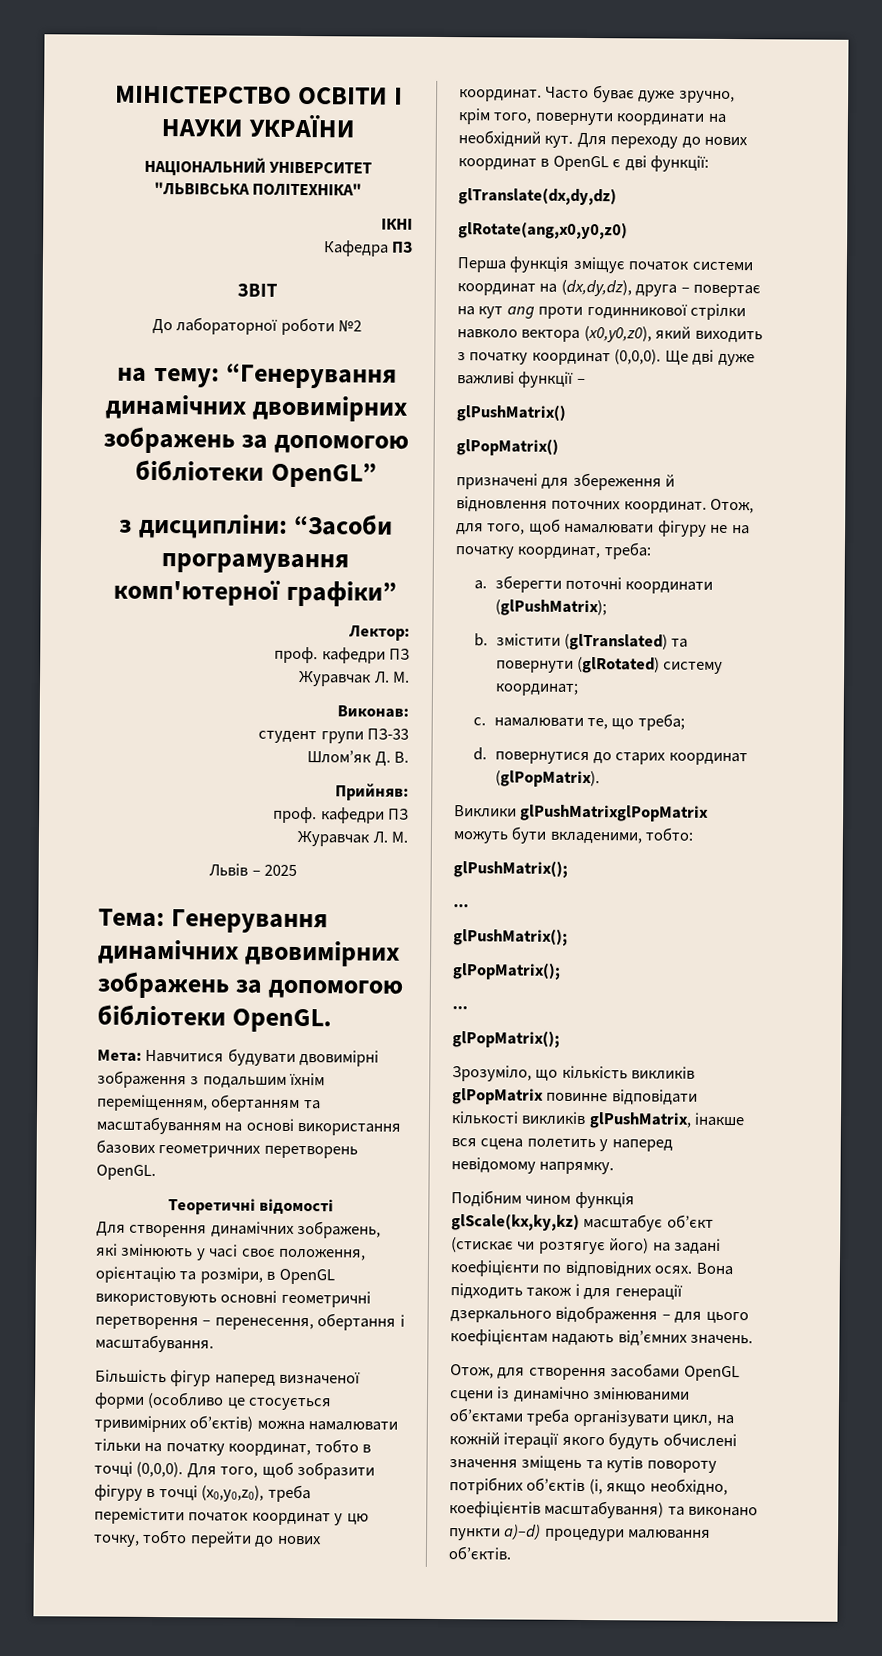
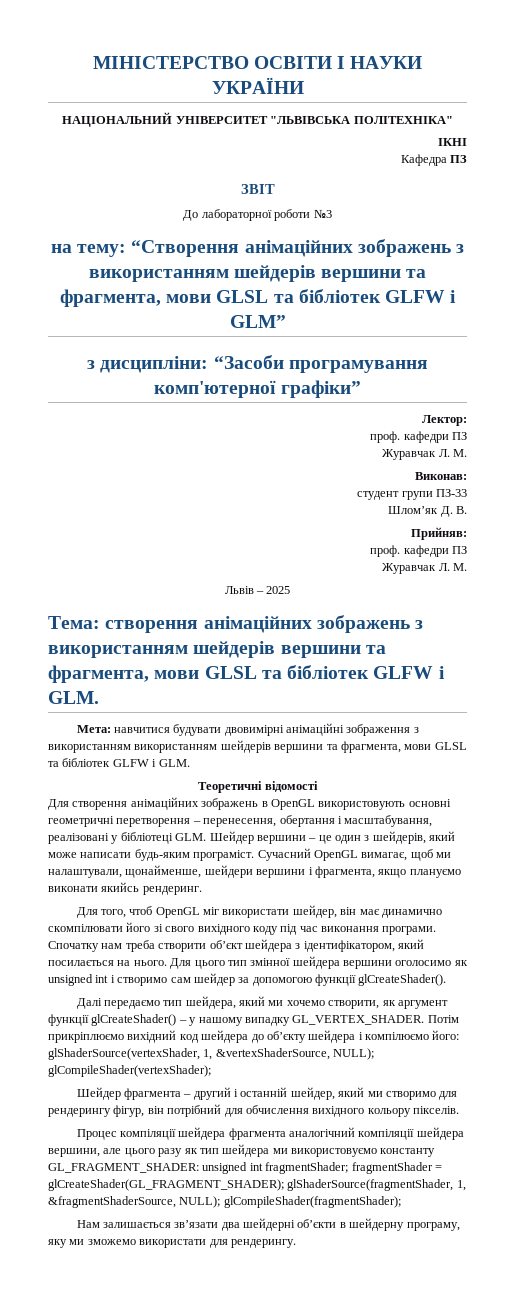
- До лабораторної роботи №2
+ До лабораторної роботи №3
- на тему: “Генерування динамічних двовимірних зображень за допомогою бібліотеки OpenGL”
+ на тему: “Створення анімаційних зображень з використанням шейдерів вершини та фрагмента, мови GLSL та бібліотек GLFW і GLM”
- Тема: Генерування динамічних двовимірних зображень за допомогою бібліотеки OpenGL.
+ Тема: cтворення анімаційних зображень з використанням шейдерів вершини та фрагмента, мови GLSL та бібліотек GLFW і GLM.
- Мета: Навчитися будувати двовимірні зображення з подальшим їхнім переміщенням, обертанням та масштабуванням на основі використання базових геометричних перетворень OpenGL.
+ Мета: навчитися будувати двовимірні анімаційні зображення з використанням використанням шейдерів вершини та фрагмента, мови GLSL та бібліотек GLFW і GLM.
  Теоретичні відомості
- Для створення динамічних зображень, які змінюють у часі своє положення, орієнтацію та розміри, в OpenGL використовують основні геометричні перетворення – перенесення, обертання і масштабування.
- Більшість фігур наперед визначеної форми (особливо це стосується тривимірних об’єктів) можна намалювати тільки на початку координат, тобто в точці (0,0,0). Для того, щоб зобразити фігуру в точці (x0,y0,z0), треба перемістити початок координат у цю точку, тобто перейти до нових координат. Часто буває дуже зручно, крім того, повернути координати на необхідний кут. Для переходу до нових координат в OpenGL є дві функції:
- glTranslate(dx,dy,dz)
- glRotate(ang,x0,y0,z0)
- Перша функція зміщує початок системи координат на (dx,dy,dz), друга – повертає на кут ang проти годинникової стрілки навколо вектора (x0,y0,z0), який виходить з початку координат (0,0,0). Ще дві дуже важливі функції –
- glPushMatrix()
- glPopMatrix()
- призначені для збереження й відновлення поточних координат. Отож, для того, щоб намалювати фігуру не на початку координат, треба:
- a. зберегти поточні координати (glPushMatrix);
- b. змістити (glTranslated) та повернути (glRotated) систему координат;
- c. намалювати те, що треба;
- d. повернутися до старих координат (glPopMatrix).
- Виклики glPushMatrixglPopMatrix можуть бути вкладеними, тобто:
- glPushMatrix();
- ...
- glPushMatrix();
- glPopMatrix();
- ...
- glPopMatrix();
- Зрозуміло, що кількість викликів glPopMatrix повинне відповідати кількості викликів glPushMatrix, інакше вся сцена полетить у наперед невідомому напрямку.
- Подібним чином функція glScale(kx,ky,kz) масштабує об’єкт (стискає чи розтягує його) на задані коефіцієнти по відповідних осях. Вона підходить також і для генерації дзеркального відображення – для цього коефіцієнтам надають від’ємних значень.
- Отож, для створення засобами OpenGL сцени із динамічно змінюваними об’єктами треба організувати цикл, на кожній ітерації якого будуть обчислені значення зміщень та кутів повороту потрібних об’єктів (і, якщо необхідно, коефіцієнтів масштабування) та виконано пункти a)–d) процедури малювання об’єктів.
+ Для створення анімаційних зображень в OpenGL використовують основні геометричні перетворення – перенесення, обертання і масштабування, реалізовані у бібліотеці GLM. Шейдер вершини – це один з шейдерів, який може написати будь-яким програміст. Сучасний OpenGL вимагає, щоб ми налаштували, щонайменше, шейдери вершини і фрагмента, якщо плануємо виконати якийсь рендеринг.
+ Для того, чтоб OpenGL міг використати шейдер, він має динамично скомпілювати його зі свого вихідного коду під час виконання програми. Спочатку нам треба створити об’єкт шейдера з ідентифікатором, який посилається на нього. Для цього тип змінної шейдера вершини оголосимо як unsigned int і створимо сам шейдер за допомогою функції glCreateShader().
+ Далі передаємо тип шейдера, який ми хочемо створити, як аргумент функції glCreateShader() – у нашому випадку GL_VERTEX_SHADER. Потім прикріплюємо вихідний код шейдера до об’єкту шейдера і компілюємо його: glShaderSource(vertexShader, 1, &vertexShaderSource, NULL); glCompileShader(vertexShader);
+ Шейдер фрагмента – другий і останній шейдер, який ми створимо для рендерингу фігур, він потрібний для обчислення вихідного кольору пікселів.
+ Процес компіляції шейдера фрагмента аналогічний компіляції шейдера вершини, але цього разу як тип шейдера ми використовуємо константу GL_FRAGMENT_SHADER: unsigned int fragmentShader; fragmentShader = glCreateShader(GL_FRAGMENT_SHADER); glShaderSource(fragmentShader, 1, &fragmentShaderSource, NULL); glCompileShader(fragmentShader);
+ Нам залишається зв’язати два шейдерні об’єкти в шейдерну програму, яку ми зможемо використати для рендерингу.

